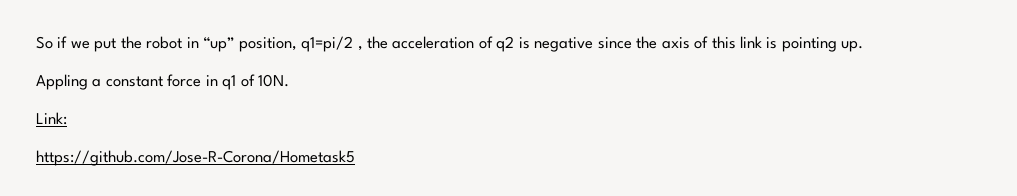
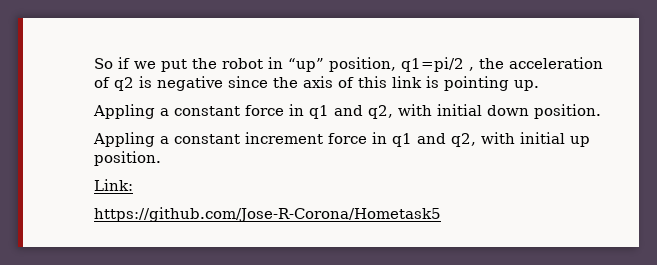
- Appling a constant force in q1 of 10N.
+ Appling a constant force in q1 and q2, with initial down position.
+ Appling a constant increment force in q1 and q2, with initial up position.

